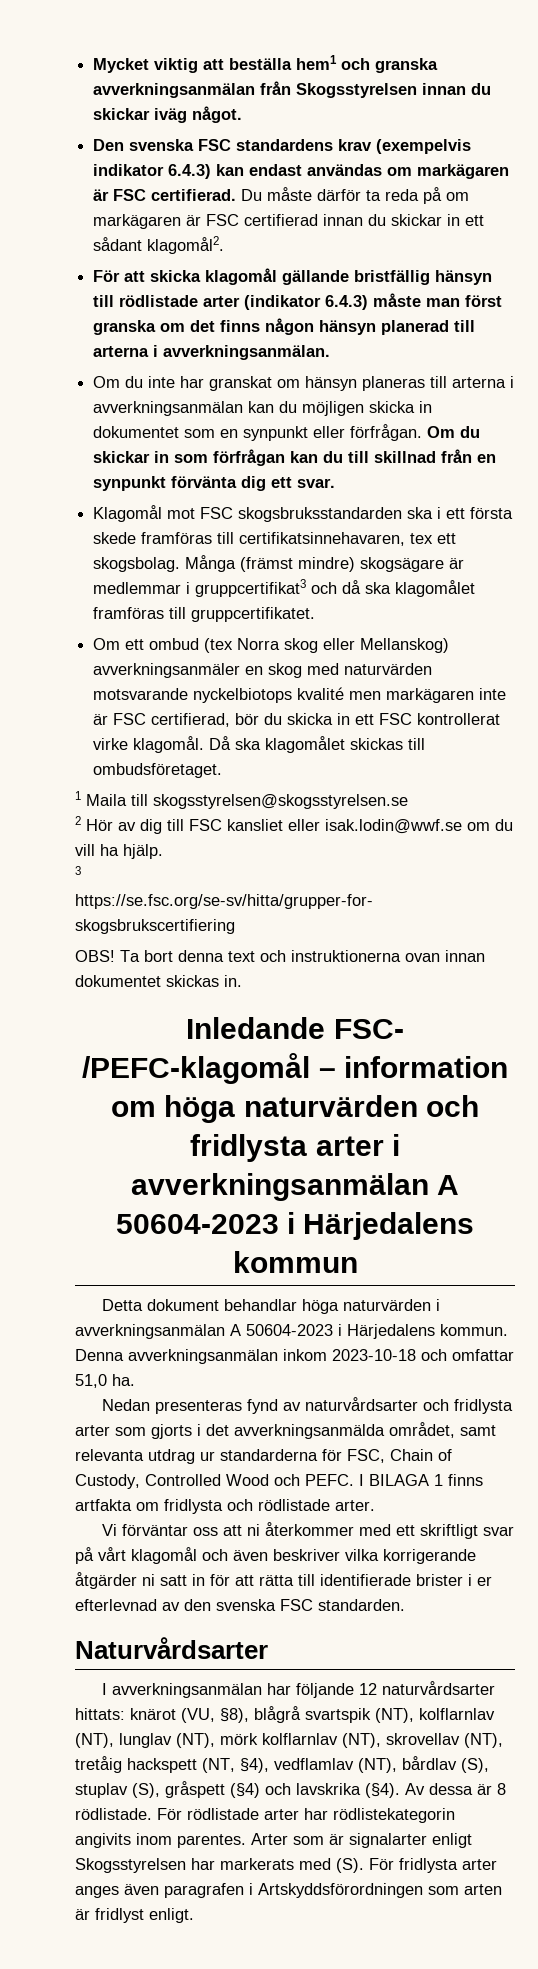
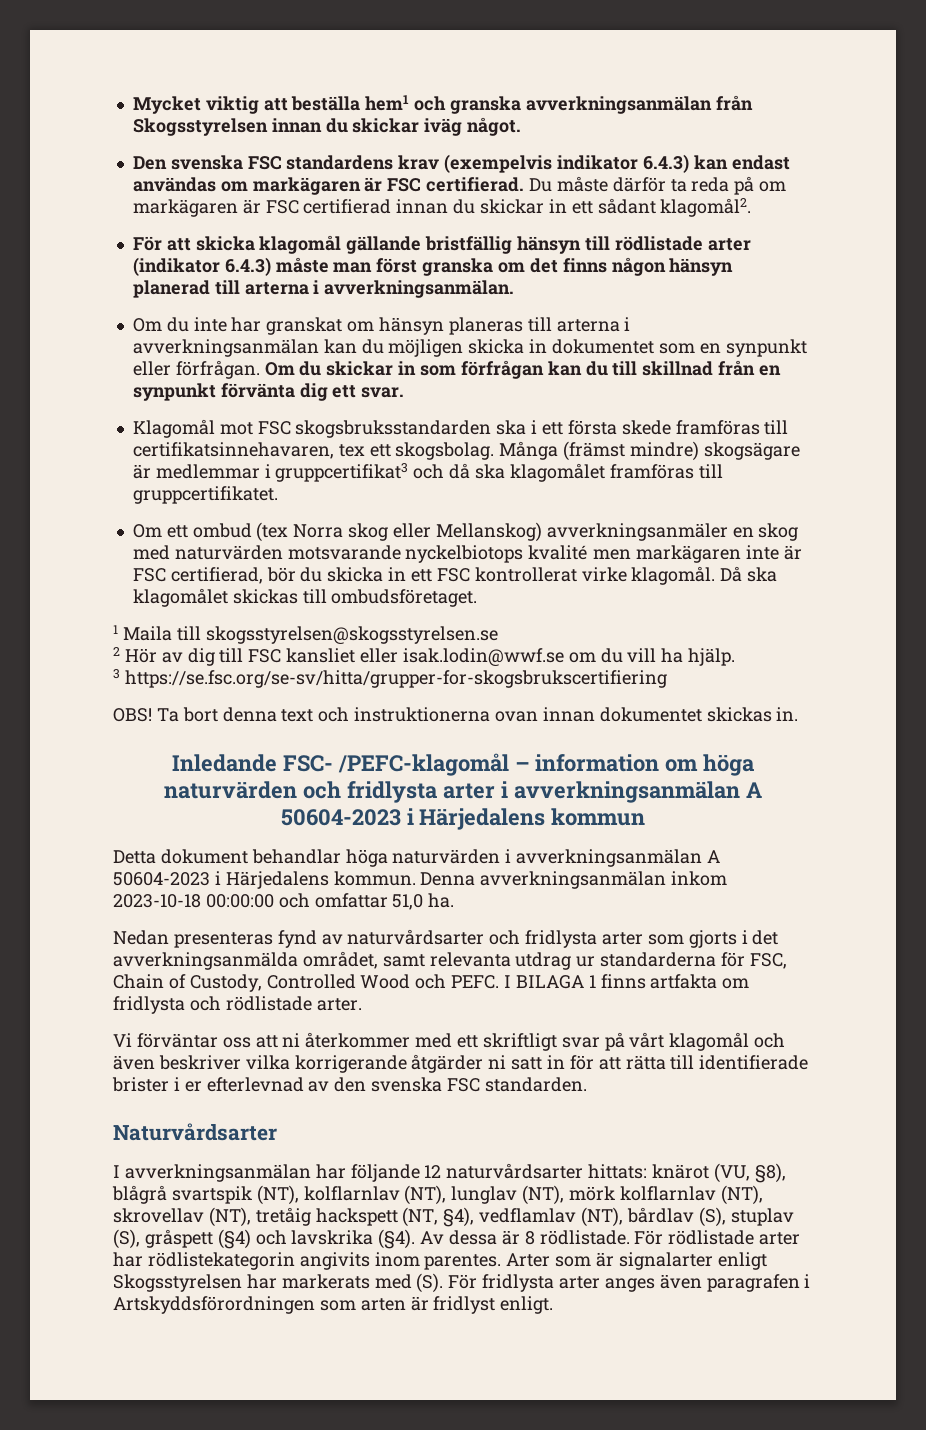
- Denna avverkningsanmälan inkom 2023-10-18 och omfattar 51,0 ha.
+ Denna avverkningsanmälan inkom 2023-10-18 00:00:00 och omfattar 51,0 ha.

